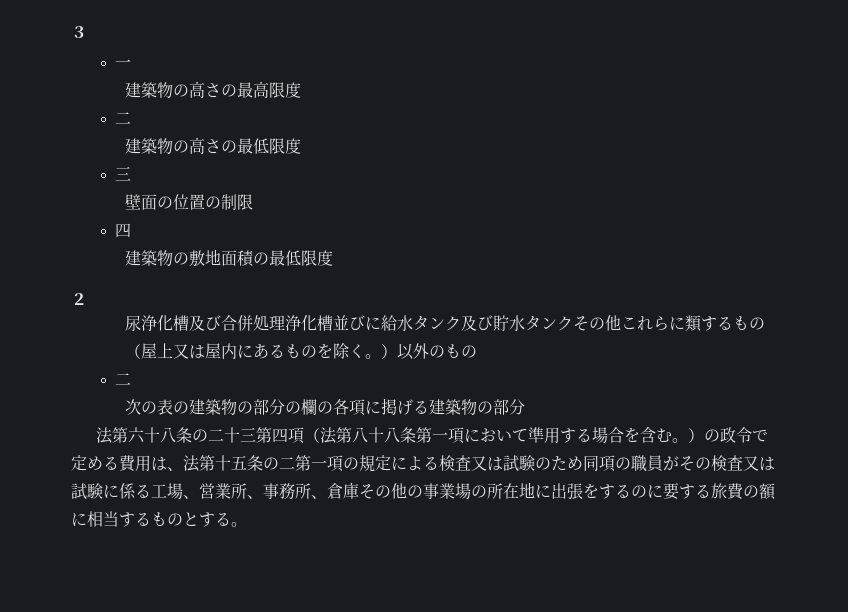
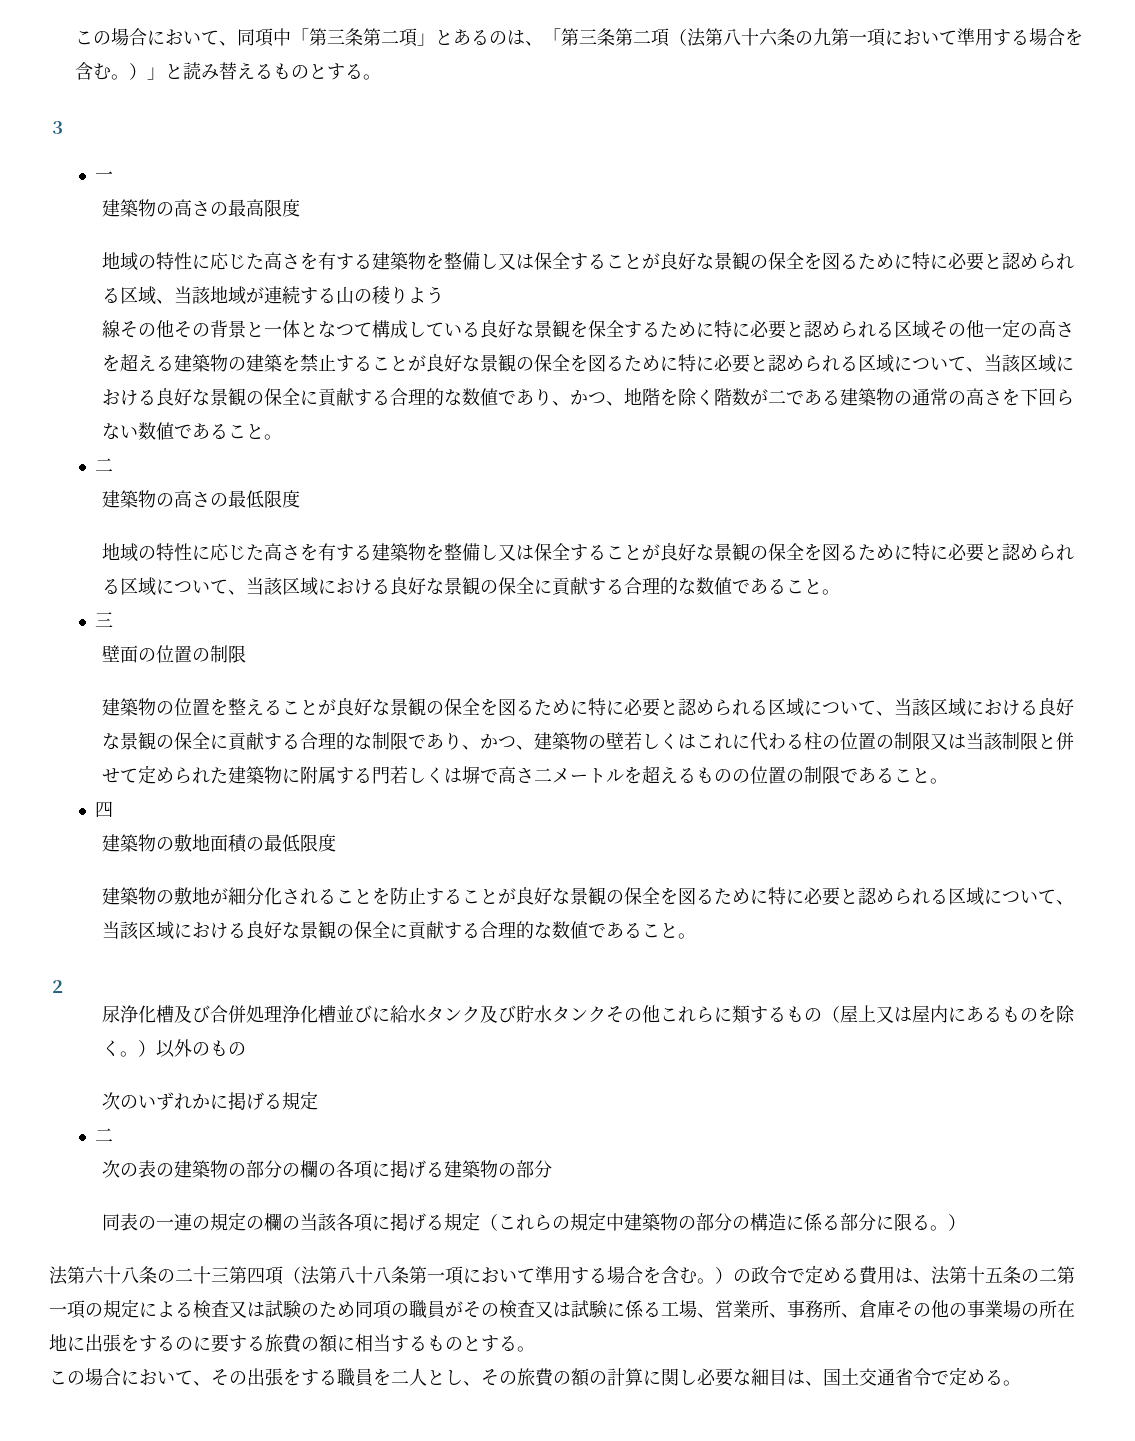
+ この場合において、同項中「第三条第二項」とあるのは、「第三条第二項（法第八十六条の九第一項において準用する場合を含む。）」と読み替えるものとする。
+ 地域の特性に応じた高さを有する建築物を整備し又は保全することが良好な景観の保全を図るために特に必要と認められる区域、当該地域が連続する山の稜りよう
+ 線その他その背景と一体となつて構成している良好な景観を保全するために特に必要と認められる区域その他一定の高さを超える建築物の建築を禁止することが良好な景観の保全を図るために特に必要と認められる区域について、当該区域における良好な景観の保全に貢献する合理的な数値であり、かつ、地階を除く階数が二である建築物の通常の高さを下回らない数値であること。
+ 地域の特性に応じた高さを有する建築物を整備し又は保全することが良好な景観の保全を図るために特に必要と認められる区域について、当該区域における良好な景観の保全に貢献する合理的な数値であること。
+ 建築物の位置を整えることが良好な景観の保全を図るために特に必要と認められる区域について、当該区域における良好な景観の保全に貢献する合理的な制限であり、かつ、建築物の壁若しくはこれに代わる柱の位置の制限又は当該制限と併せて定められた建築物に附属する門若しくは塀で高さ二メートルを超えるものの位置の制限であること。
+ 建築物の敷地が細分化されることを防止することが良好な景観の保全を図るために特に必要と認められる区域について、当該区域における良好な景観の保全に貢献する合理的な数値であること。
+ 次のいずれかに掲げる規定
+ 同表の一連の規定の欄の当該各項に掲げる規定（これらの規定中建築物の部分の構造に係る部分に限る。）
+ この場合において、その出張をする職員を二人とし、その旅費の額の計算に関し必要な細目は、国土交通省令で定める。

